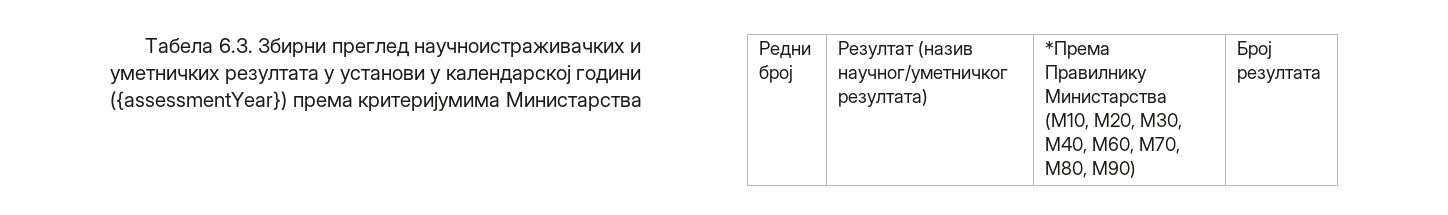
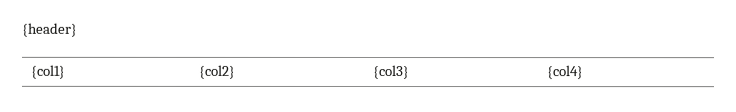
- Табела 6.3. Збирни преглед научноистраживачких и уметничких резултата у установи у календарској години ({assessmentYear}) према критеријумима Министарства
- Редни број | Резултат (назив научног/уметничког резултата) | *Према Правилнику Министарства (М10, М20, М30, М40, М60, М70, М80, M90) | Број резултата
+ {header}
+ {col1} | {col2} | {col3} | {col4}

